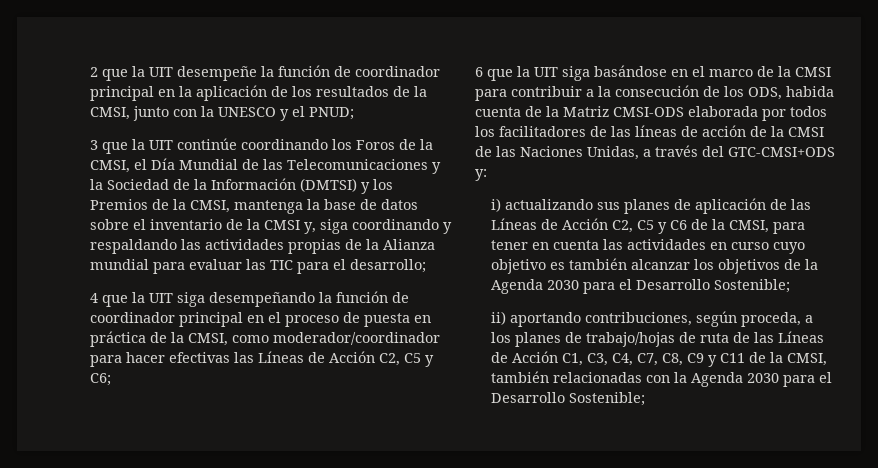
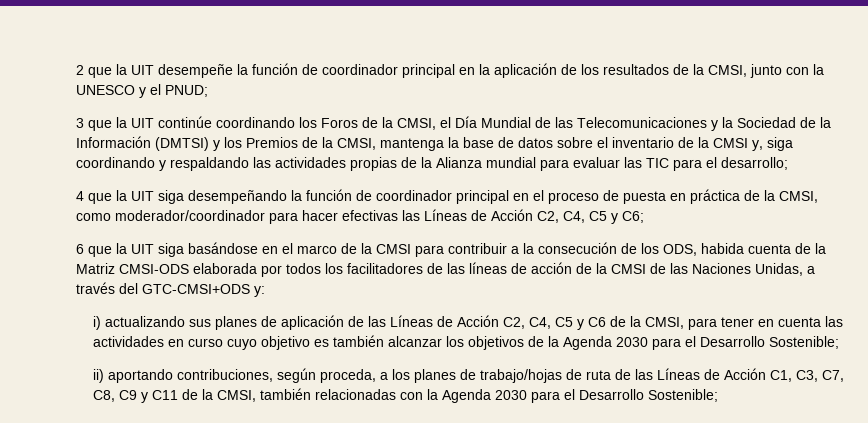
- 4 que la UIT siga desempeñando la función de coordinador principal en el proceso de puesta en práctica de la CMSI, como moderador/coordinador para hacer efectivas las Líneas de Acción C2, C5 y C6;
+ 4 que la UIT siga desempeñando la función de coordinador principal en el proceso de puesta en práctica de la CMSI, como moderador/coordinador para hacer efectivas las Líneas de Acción C2, C4, C5 y C6;
- i) actualizando sus planes de aplicación de las Líneas de Acción C2, C5 y C6 de la CMSI, para tener en cuenta las actividades en curso cuyo objetivo es también alcanzar los objetivos de la Agenda 2030 para el Desarrollo Sostenible;
+ i) actualizando sus planes de aplicación de las Líneas de Acción C2, C4, C5 y C6 de la CMSI, para tener en cuenta las actividades en curso cuyo objetivo es también alcanzar los objetivos de la Agenda 2030 para el Desarrollo Sostenible;
- ii) aportando contribuciones, según proceda, a los planes de trabajo/hojas de ruta de las Líneas de Acción C1, C3, C4, C7, C8, C9 y C11 de la CMSI, también relacionadas con la Agenda 2030 para el Desarrollo Sostenible;
+ ii) aportando contribuciones, según proceda, a los planes de trabajo/hojas de ruta de las Líneas de Acción C1, C3, C7, C8, C9 y C11 de la CMSI, también relacionadas con la Agenda 2030 para el Desarrollo Sostenible;

